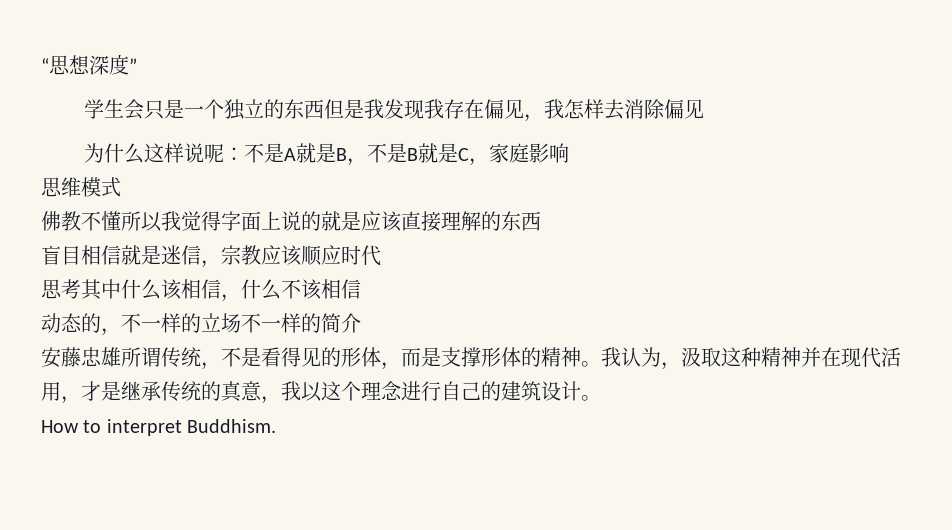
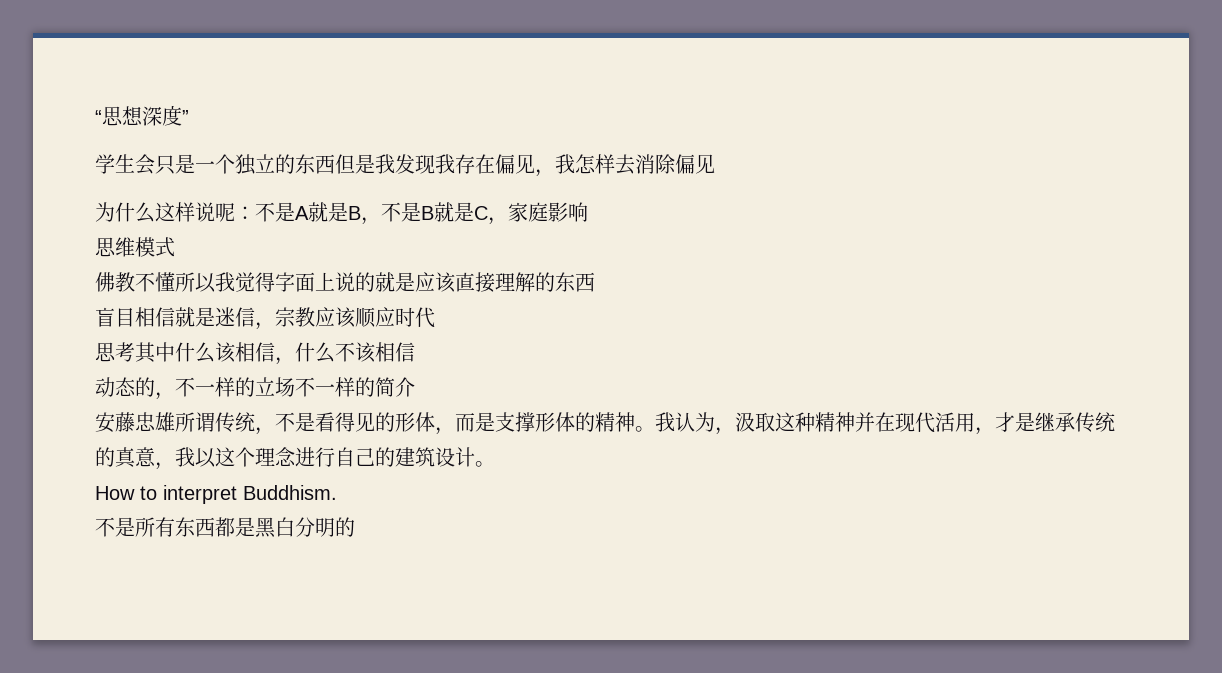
+ 不是所有东西都是黑白分明的

